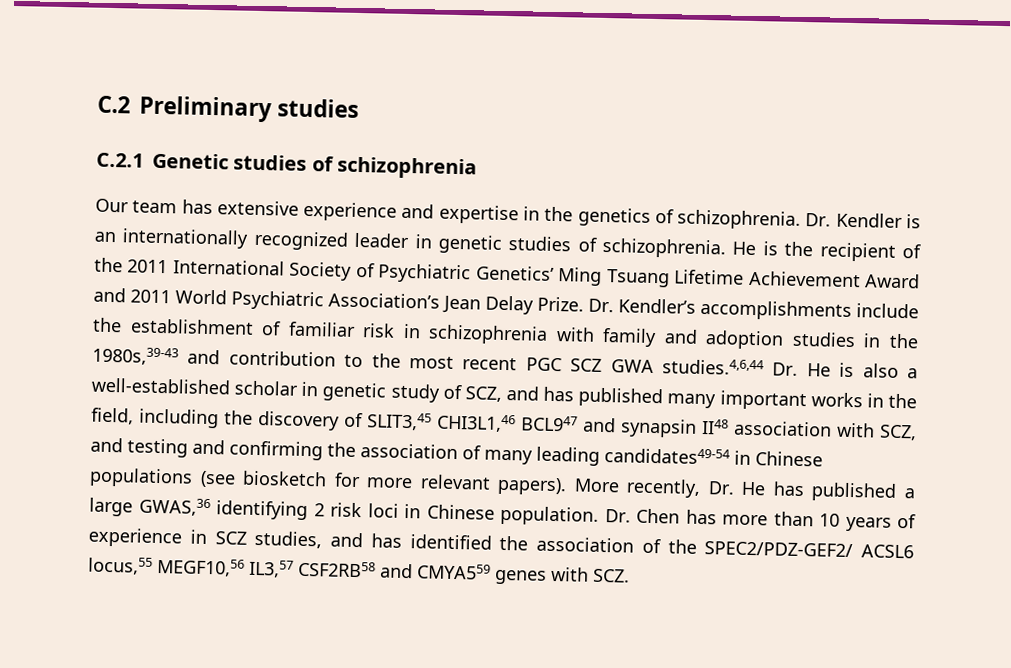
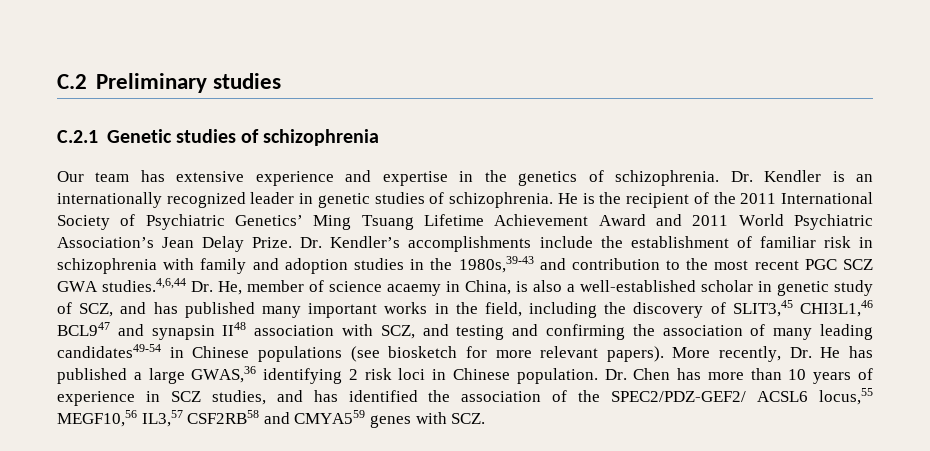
- Dr. Kendler’s accomplishments include the establishment of familiar risk in schizophrenia with family and adoption studies in the 1980s,39-43 and contribution to the most recent PGC SCZ GWA studies.4,6,44 Dr. He is also a well-established scholar in genetic study of SCZ, and has published many important works in the field, including the discovery of SLIT3,45 CHI3L1,46 BCL947 and synapsin II48 association with SCZ, and testing and confirming the association of many leading candidates49-54 in Chinese populations (see biosketch for more relevant papers).
+ Dr. Kendler’s accomplishments include the establishment of familiar risk in schizophrenia with family and adoption studies in the 1980s,39-43 and contribution to the most recent PGC SCZ GWA studies.4,6,44 Dr. He, member of science acaemy in China, is also a well-established scholar in genetic study of SCZ, and has published many important works in the field, including the discovery of SLIT3,45 CHI3L1,46 BCL947 and synapsin II48 association with SCZ, and testing and confirming the association of many leading candidates49-54 in Chinese populations (see biosketch for more relevant papers).

